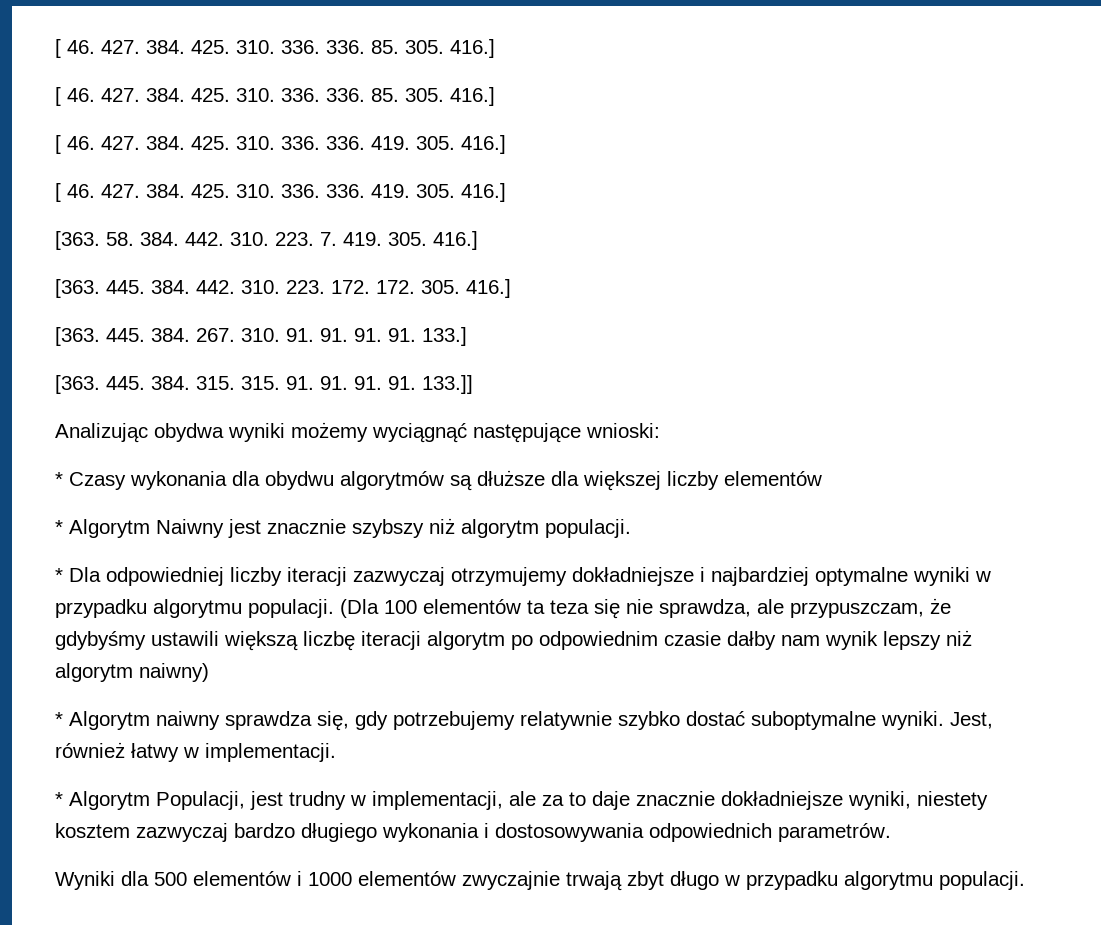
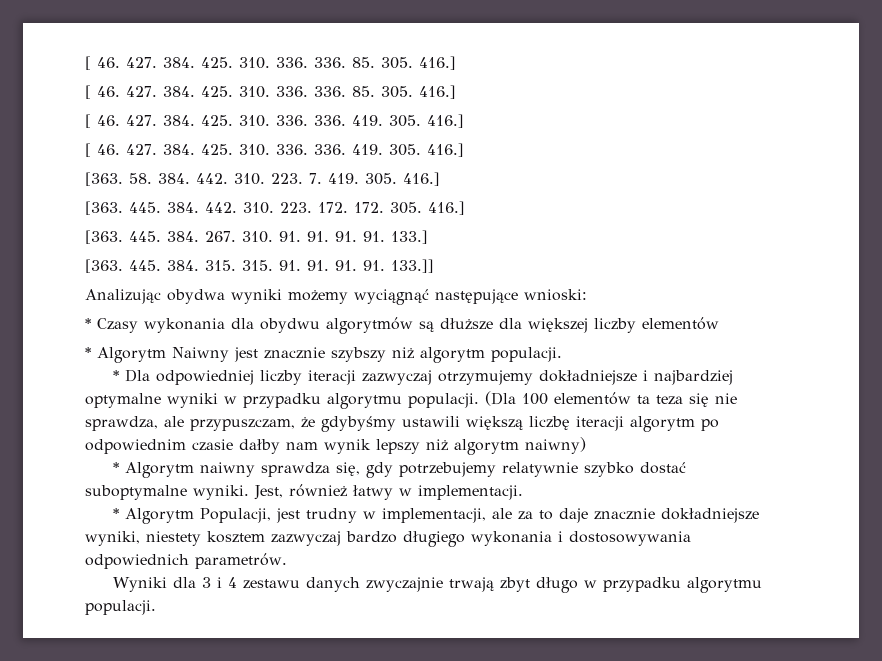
- Wyniki dla 500 elementów i 1000 elementów zwyczajnie trwają zbyt długo w przypadku algorytmu populacji.
+ Wyniki dla 3 i 4 zestawu danych zwyczajnie trwają zbyt długo w przypadku algorytmu populacji.

